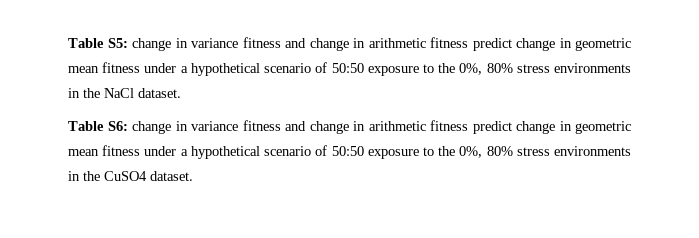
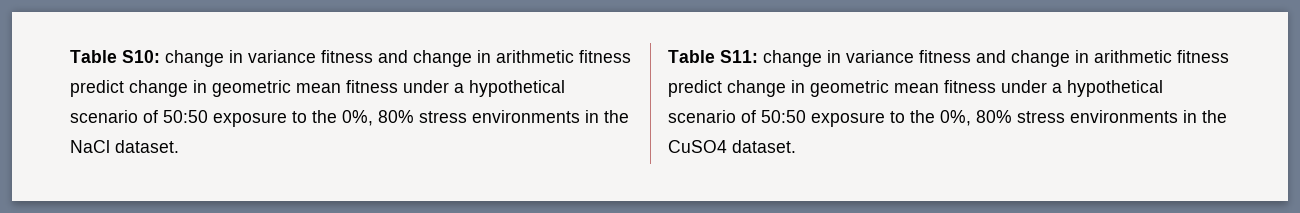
- Table S5: change in variance fitness and change in arithmetic fitness predict change in geometric mean fitness under a hypothetical scenario of 50:50 exposure to the 0%, 80% stress environments in the NaCl dataset.
+ Table S10: change in variance fitness and change in arithmetic fitness predict change in geometric mean fitness under a hypothetical scenario of 50:50 exposure to the 0%, 80% stress environments in the NaCl dataset.
- Table S6: change in variance fitness and change in arithmetic fitness predict change in geometric mean fitness under a hypothetical scenario of 50:50 exposure to the 0%, 80% stress environments in the CuSO4 dataset.
+ Table S11: change in variance fitness and change in arithmetic fitness predict change in geometric mean fitness under a hypothetical scenario of 50:50 exposure to the 0%, 80% stress environments in the CuSO4 dataset.

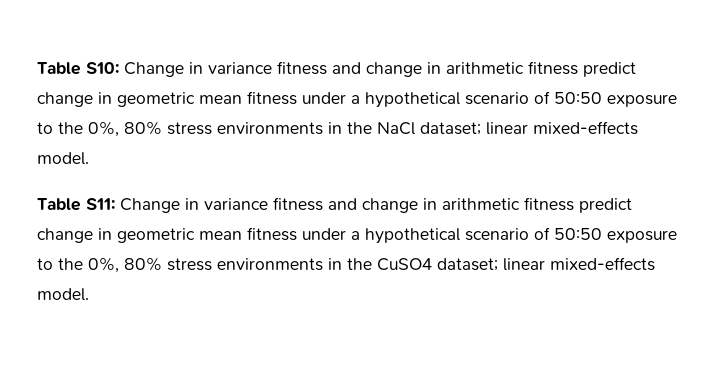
- Table S10: change in variance fitness and change in arithmetic fitness predict change in geometric mean fitness under a hypothetical scenario of 50:50 exposure to the 0%, 80% stress environments in the NaCl dataset.
+ Table S10: Change in variance fitness and change in arithmetic fitness predict change in geometric mean fitness under a hypothetical scenario of 50:50 exposure to the 0%, 80% stress environments in the NaCl dataset; linear mixed-effects model.
- Table S11: change in variance fitness and change in arithmetic fitness predict change in geometric mean fitness under a hypothetical scenario of 50:50 exposure to the 0%, 80% stress environments in the CuSO4 dataset.
+ Table S11: Change in variance fitness and change in arithmetic fitness predict change in geometric mean fitness under a hypothetical scenario of 50:50 exposure to the 0%, 80% stress environments in the CuSO4 dataset; linear mixed-effects model.

